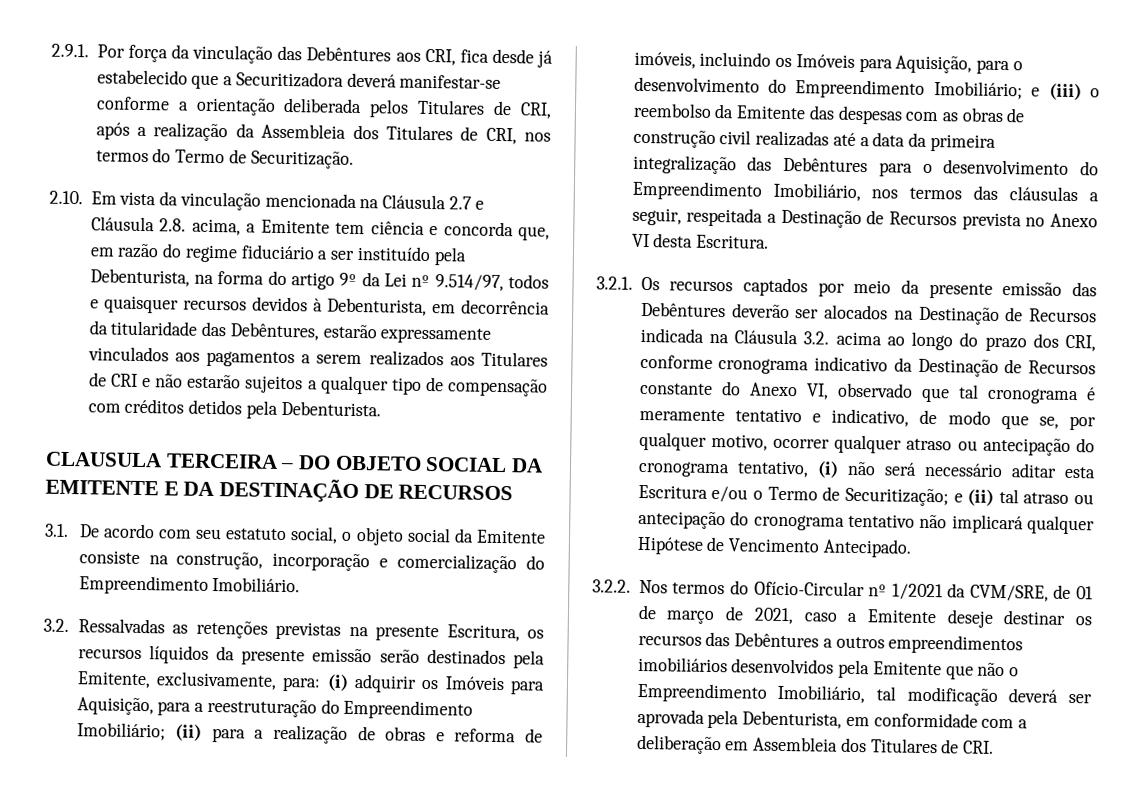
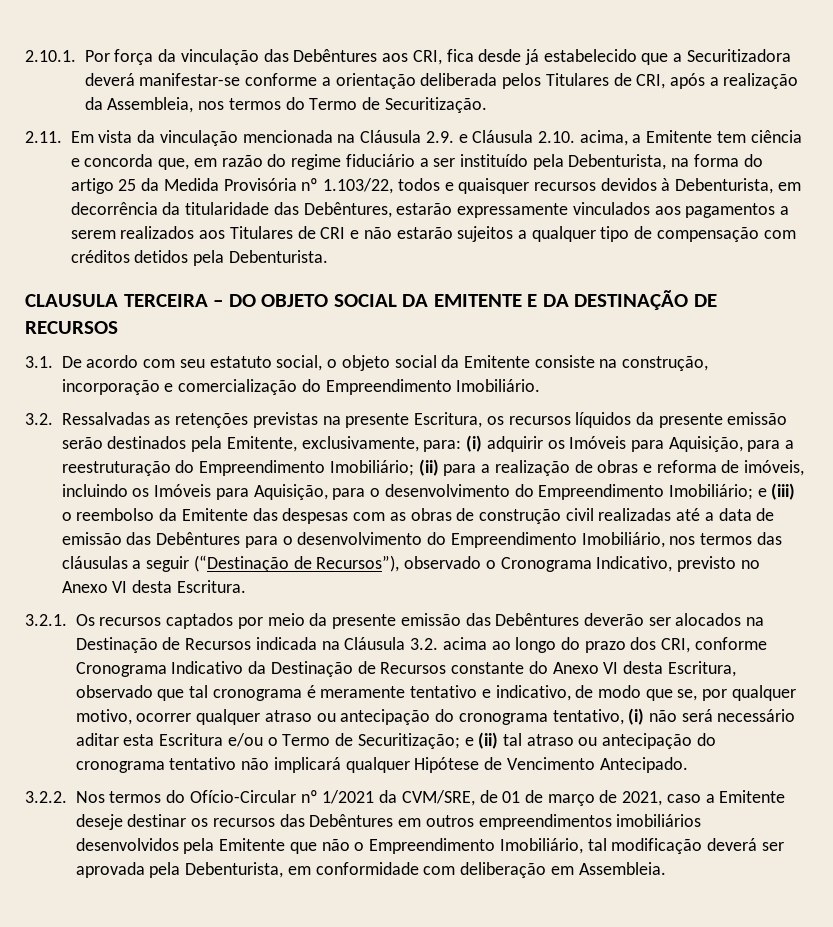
- 2.9.1. Por força da vinculação das Debêntures aos CRI, fica desde já estabelecido que a Securitizadora deverá manifestar-se conforme a orientação deliberada pelos Titulares de CRI, após a realização da Assembleia dos Titulares de CRI, nos termos do Termo de Securitização.
+ 2.10.1. Por força da vinculação das Debêntures aos CRI, fica desde já estabelecido que a Securitizadora deverá manifestar-se conforme a orientação deliberada pelos Titulares de CRI, após a realização da Assembleia, nos termos do Termo de Securitização.
- 2.10. Em vista da vinculação mencionada na Cláusula 2.7 e Cláusula 2.8. acima, a Emitente tem ciência e concorda que, em razão do regime fiduciário a ser instituído pela Debenturista, na forma do artigo 9º da Lei nº 9.514/97, todos e quaisquer recursos devidos à Debenturista, em decorrência da titularidade das Debêntures, estarão expressamente vinculados aos pagamentos a serem realizados aos Titulares de CRI e não estarão sujeitos a qualquer tipo de compensação com créditos detidos pela Debenturista.
+ 2.11. Em vista da vinculação mencionada na Cláusula 2.9. e Cláusula 2.10. acima, a Emitente tem ciência e concorda que, em razão do regime fiduciário a ser instituído pela Debenturista, na forma do artigo 25 da Medida Provisória nº 1.103/22, todos e quaisquer recursos devidos à Debenturista, em decorrência da titularidade das Debêntures, estarão expressamente vinculados aos pagamentos a serem realizados aos Titulares de CRI e não estarão sujeitos a qualquer tipo de compensação com créditos detidos pela Debenturista.
- e (iii) o reembolso da Emitente das despesas com as obras de construção civil realizadas até a data da primeira integralização das Debêntures para o desenvolvimento do Empreendimento Imobiliário, nos termos das cláusulas a seguir, respeitada a Destinação de Recursos prevista no Anexo VI desta Escritura.
+ e (iii) o reembolso da Emitente das despesas com as obras de construção civil realizadas até a data de emissão das Debêntures para o desenvolvimento do Empreendimento Imobiliário, nos termos das cláusulas a seguir (“Destinação de Recursos”), observado o Cronograma Indicativo, previsto no Anexo VI desta Escritura.
- 3.2.1. Os recursos captados por meio da presente emissão das Debêntures deverão ser alocados na Destinação de Recursos indicada na Cláusula 3.2. acima ao longo do prazo dos CRI, conforme cronograma indicativo da Destinação de Recursos constante do Anexo VI, observado que tal cronograma é meramente tentativo e indicativo, de modo que se, por qualquer motivo, ocorrer qualquer atraso ou antecipação do cronograma tentativo, (i) não será necessário aditar esta Escritura e/ou o Termo de Securitização;
+ 3.2.1. Os recursos captados por meio da presente emissão das Debêntures deverão ser alocados na Destinação de Recursos indicada na Cláusula 3.2. acima ao longo do prazo dos CRI, conforme Cronograma Indicativo da Destinação de Recursos constante do Anexo VI desta Escritura, observado que tal cronograma é meramente tentativo e indicativo, de modo que se, por qualquer motivo, ocorrer qualquer atraso ou antecipação do cronograma tentativo, (i) não será necessário aditar esta Escritura e/ou o Termo de Securitização;
- 3.2.2. Nos termos do Ofício-Circular nº 1/2021 da CVM/SRE, de 01 de março de 2021, caso a Emitente deseje destinar os recursos das Debêntures a outros empreendimentos imobiliários desenvolvidos pela Emitente que não o Empreendimento Imobiliário, tal modificação deverá ser aprovada pela Debenturista, em conformidade com a deliberação em Assembleia dos Titulares de CRI.
+ 3.2.2. Nos termos do Ofício-Circular nº 1/2021 da CVM/SRE, de 01 de março de 2021, caso a Emitente deseje destinar os recursos das Debêntures em outros empreendimentos imobiliários desenvolvidos pela Emitente que não o Empreendimento Imobiliário, tal modificação deverá ser aprovada pela Debenturista, em conformidade com deliberação em Assembleia.

